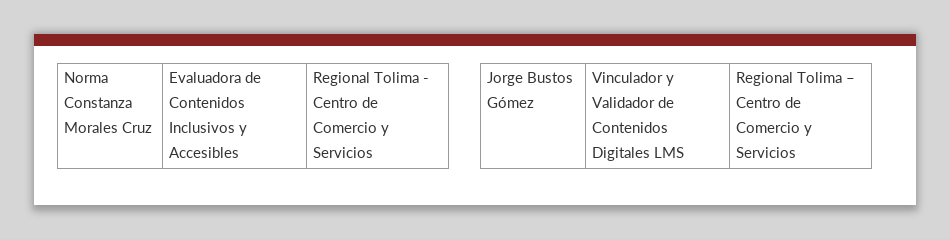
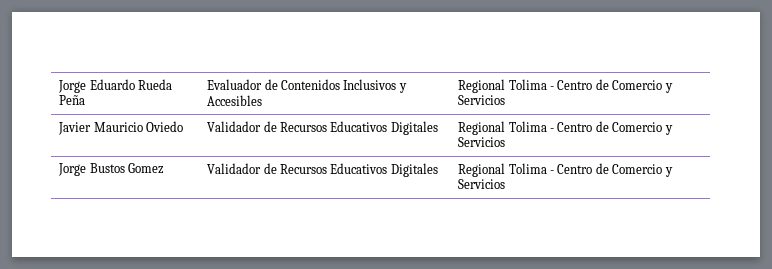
- Norma Constanza Morales Cruz | Evaluadora de Contenidos Inclusivos y Accesibles | Regional Tolima - Centro de Comercio y Servicios
+ Jorge Eduardo Rueda Peña | Evaluador de Contenidos Inclusivos y Accesibles | Regional Tolima - Centro de Comercio y Servicios
- Jorge Bustos Gómez | Vinculador y Validador de Contenidos Digitales LMS | Regional Tolima – Centro de Comercio y Servicios
+ Javier Mauricio Oviedo | Validador de Recursos Educativos Digitales | Regional Tolima - Centro de Comercio y Servicios
+ Jorge Bustos Gomez | Validador de Recursos Educativos Digitales | Regional Tolima - Centro de Comercio y Servicios

